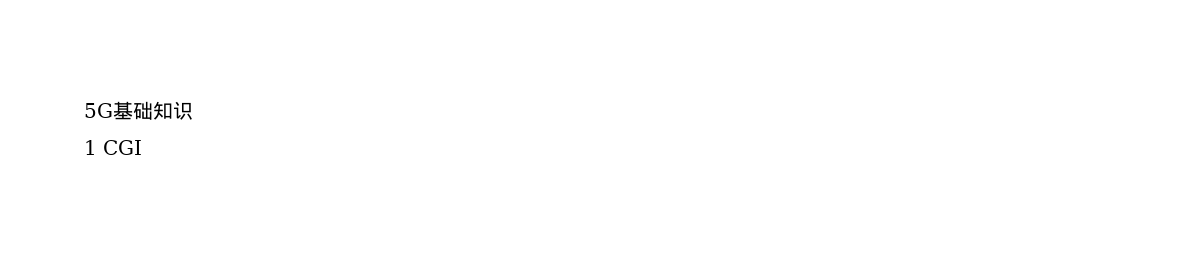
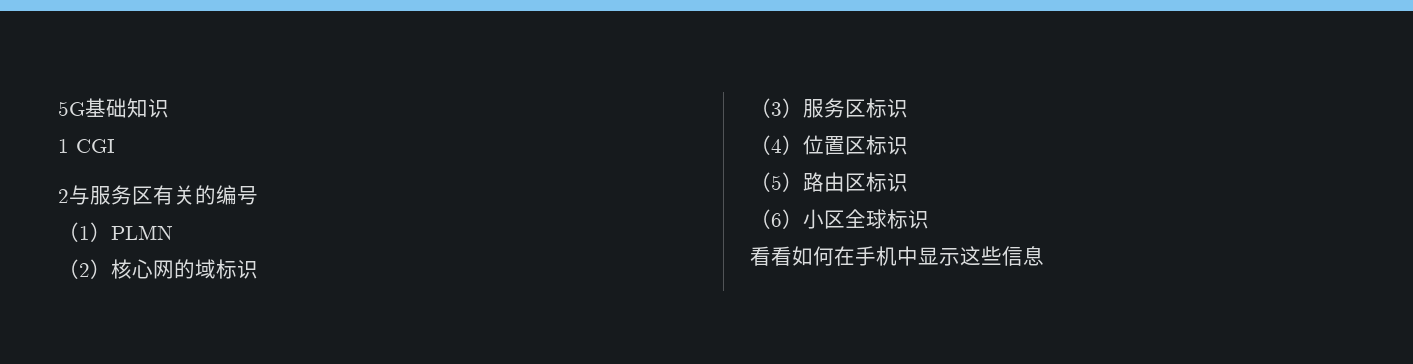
+ 2与服务区有关的编号
+ （1）PLMN
+ （2）核心网的域标识
+ （3）服务区标识
+ （4）位置区标识
+ （5）路由区标识
+ （6）小区全球标识
+ 看看如何在手机中显示这些信息

